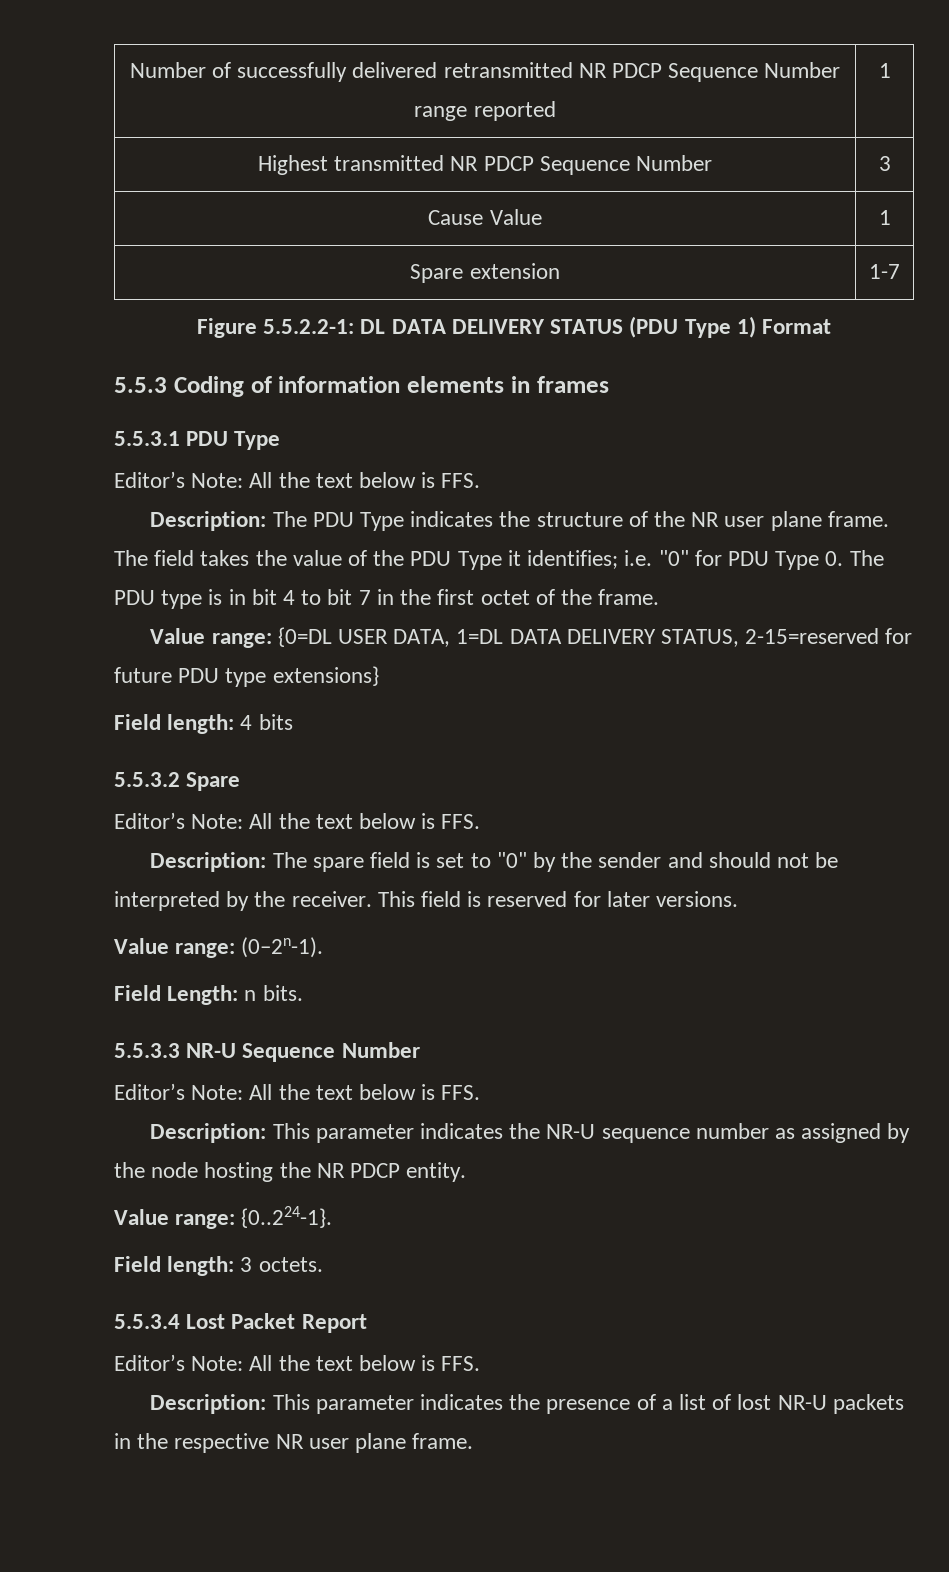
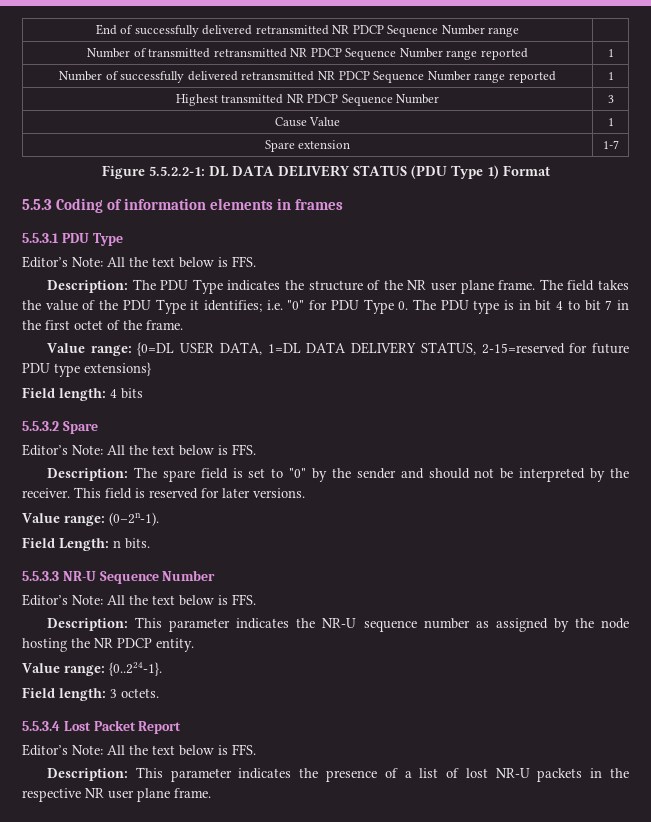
+ End of successfully delivered retransmitted NR PDCP Sequence Number range |
+ Number of transmitted retransmitted NR PDCP Sequence Number range reported | 1

